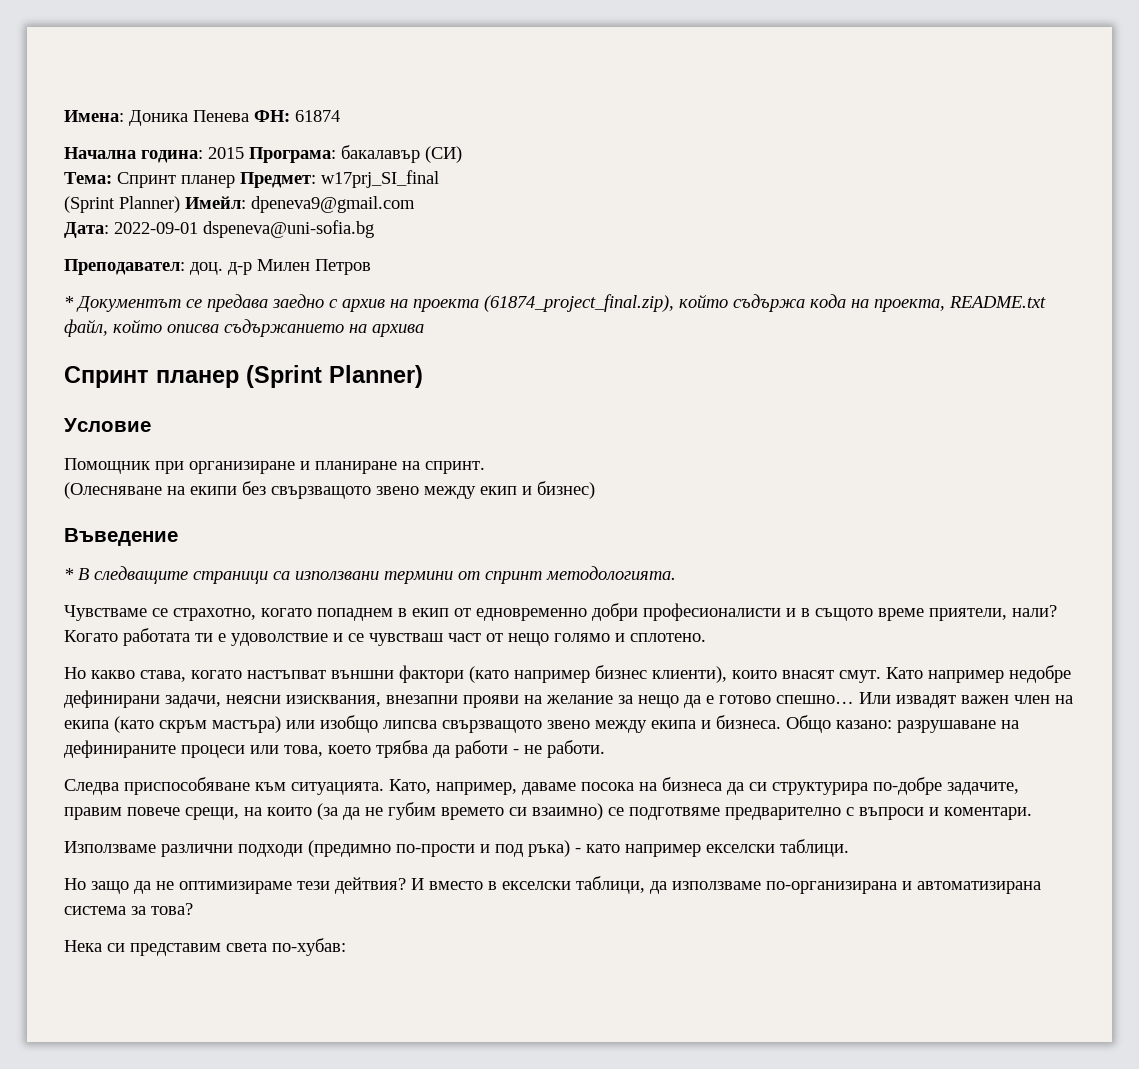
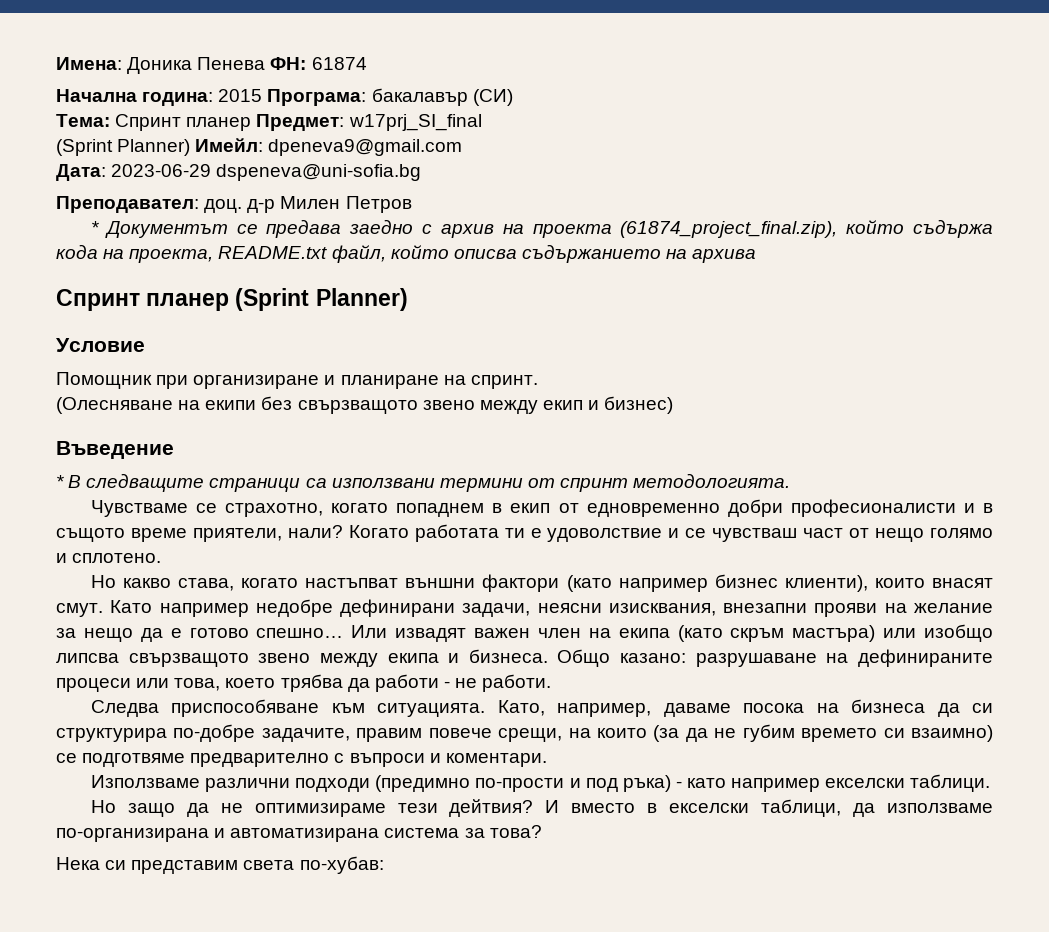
- Дата: 2022-09-01 dspeneva@uni-sofia.bg
+ Дата: 2023-06-29 dspeneva@uni-sofia.bg

